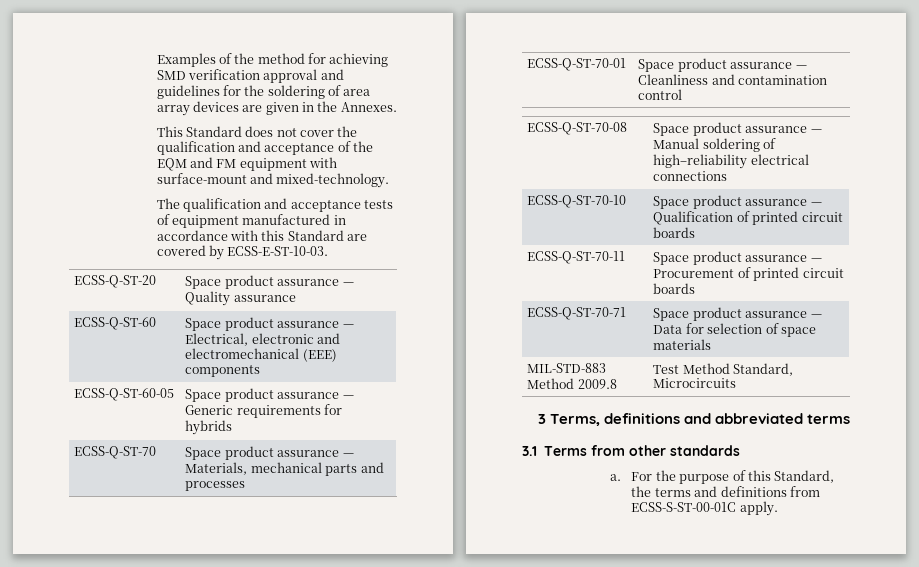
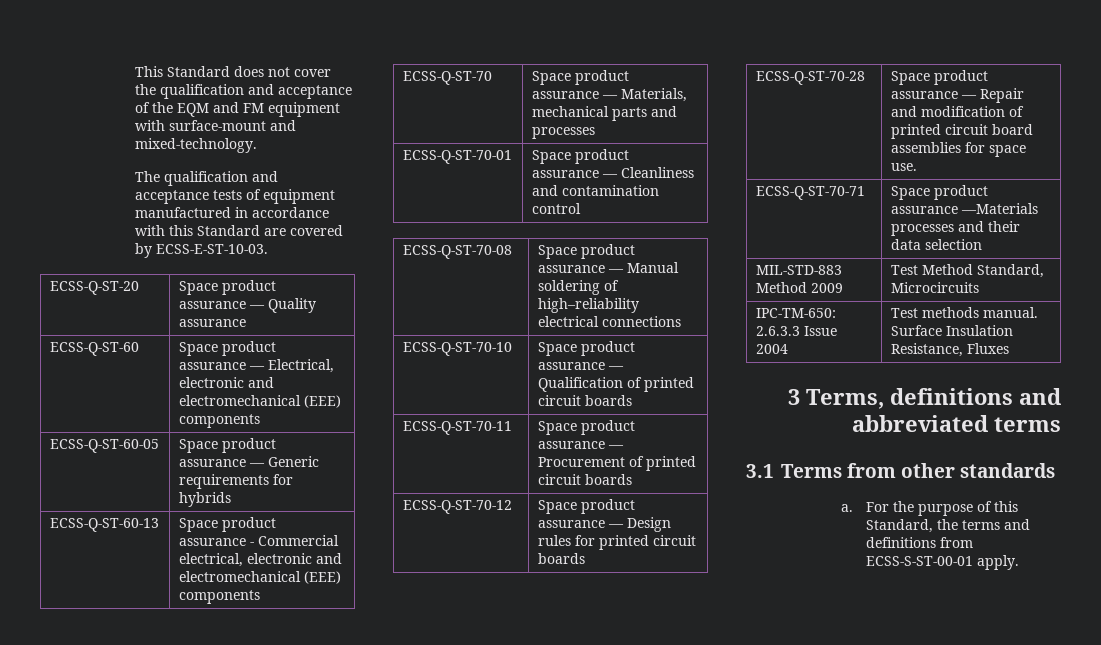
- Examples of the method for achieving SMD verification approval and guidelines for the soldering of area array devices are given in the Annexes.
+ ECSS-Q-ST-60-13 | Space product assurance - Commercial electrical, electronic and electromechanical (EEE) components
- ECSS-Q-ST-70-71 | Space product assurance — Data for selection of space materials
+ ECSS-Q-ST-70-12 | Space product assurance — Design rules for printed circuit boards
+ ECSS-Q-ST-70-28 | Space product assurance — Repair and modification of printed circuit board assemblies for space use.
+ ECSS-Q-ST-70-71 | Space product assurance —Materials processes and their data selection
- MIL-STD-883 Method 2009.8 | Test Method Standard, Microcircuits
+ MIL-STD-883 Method 2009 | Test Method Standard, Microcircuits
+ IPC-TM-650: 2.6.3.3 Issue 2004 | Test methods manual. Surface Insulation Resistance, Fluxes
- For the purpose of this Standard, the terms and definitions from ECSS-S-ST-00-01C apply.
+ For the purpose of this Standard, the terms and definitions from ECSS-S-ST-00-01 apply.

